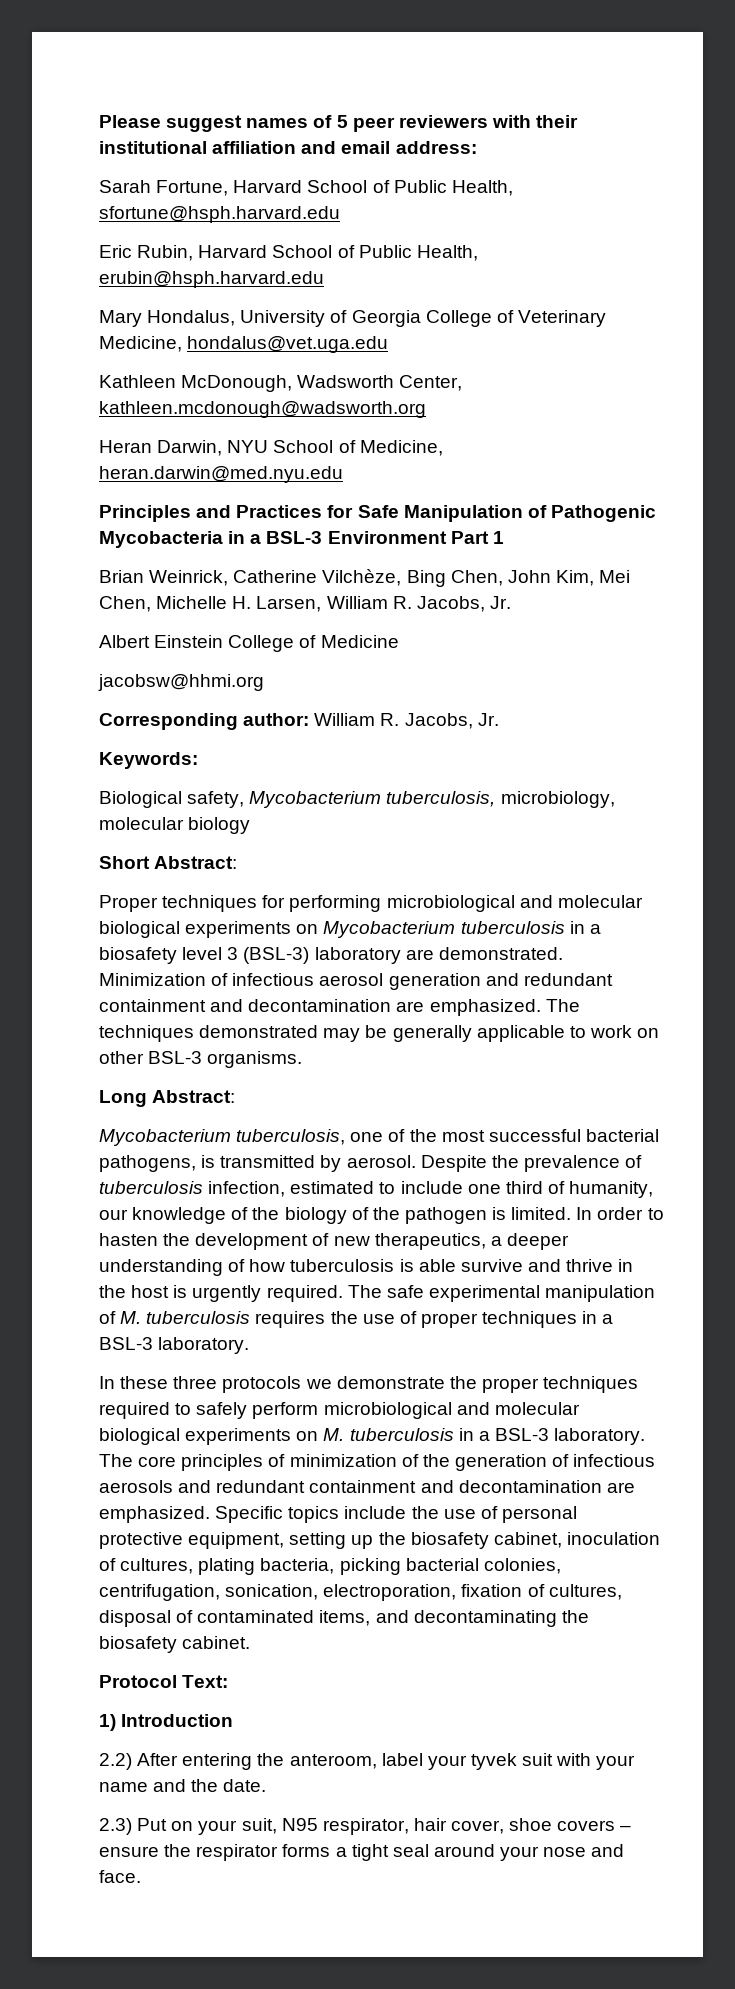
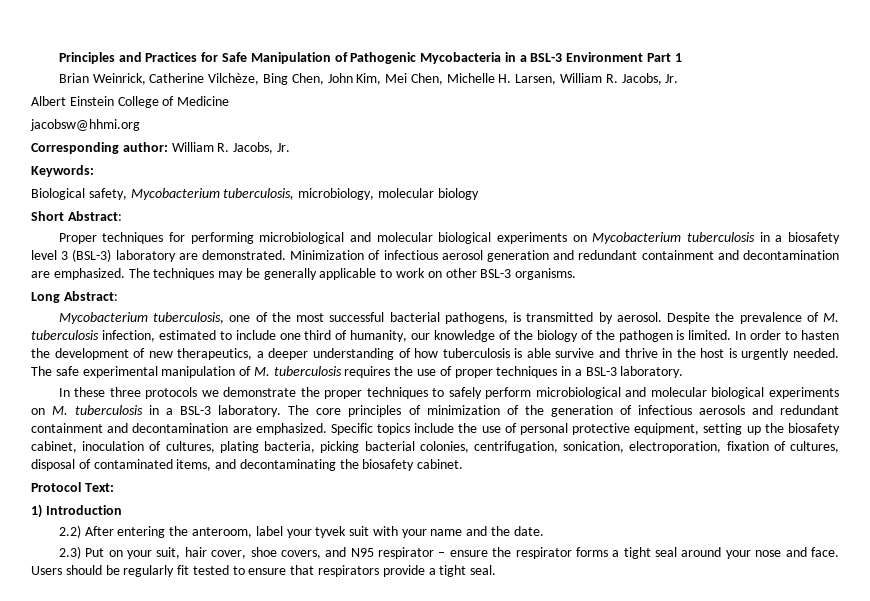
- Please suggest names of 5 peer reviewers with their institutional affiliation and email address:
- Sarah Fortune, Harvard School of Public Health, sfortune@hsph.harvard.edu
- Eric Rubin, Harvard School of Public Health, erubin@hsph.harvard.edu
- Mary Hondalus, University of Georgia College of Veterinary Medicine, hondalus@vet.uga.edu
- Kathleen McDonough, Wadsworth Center, kathleen.mcdonough@wadsworth.org
- Heran Darwin, NYU School of Medicine, heran.darwin@med.nyu.edu
- The techniques demonstrated may be generally applicable to work on other BSL-3 organisms.
+ The techniques may be generally applicable to work on other BSL-3 organisms.
- Despite the prevalence of tuberculosis infection, estimated to include one third of humanity, our knowledge of the biology of the pathogen is limited.
+ Despite the prevalence of M. tuberculosis infection, estimated to include one third of humanity, our knowledge of the biology of the pathogen is limited.
- In order to hasten the development of new therapeutics, a deeper understanding of how tuberculosis is able survive and thrive in the host is urgently required.
+ In order to hasten the development of new therapeutics, a deeper understanding of how tuberculosis is able survive and thrive in the host is urgently needed.
- In these three protocols we demonstrate the proper techniques required to safely perform microbiological and molecular biological experiments on M. tuberculosis in a BSL-3 laboratory.
+ In these three protocols we demonstrate the proper techniques to safely perform microbiological and molecular biological experiments on M. tuberculosis in a BSL-3 laboratory.
- 2.3) Put on your suit, N95 respirator, hair cover, shoe covers – ensure the respirator forms a tight seal around your nose and face.
+ 2.3) Put on your suit, hair cover, shoe covers, and N95 respirator – ensure the respirator forms a tight seal around your nose and face.
+ Users should be regularly fit tested to ensure that respirators provide a tight seal.

